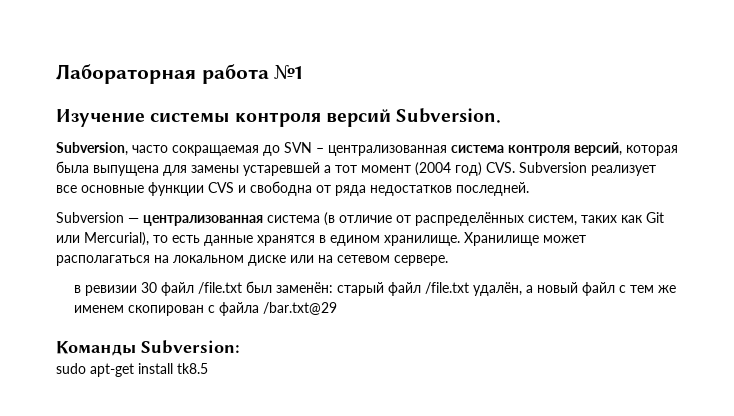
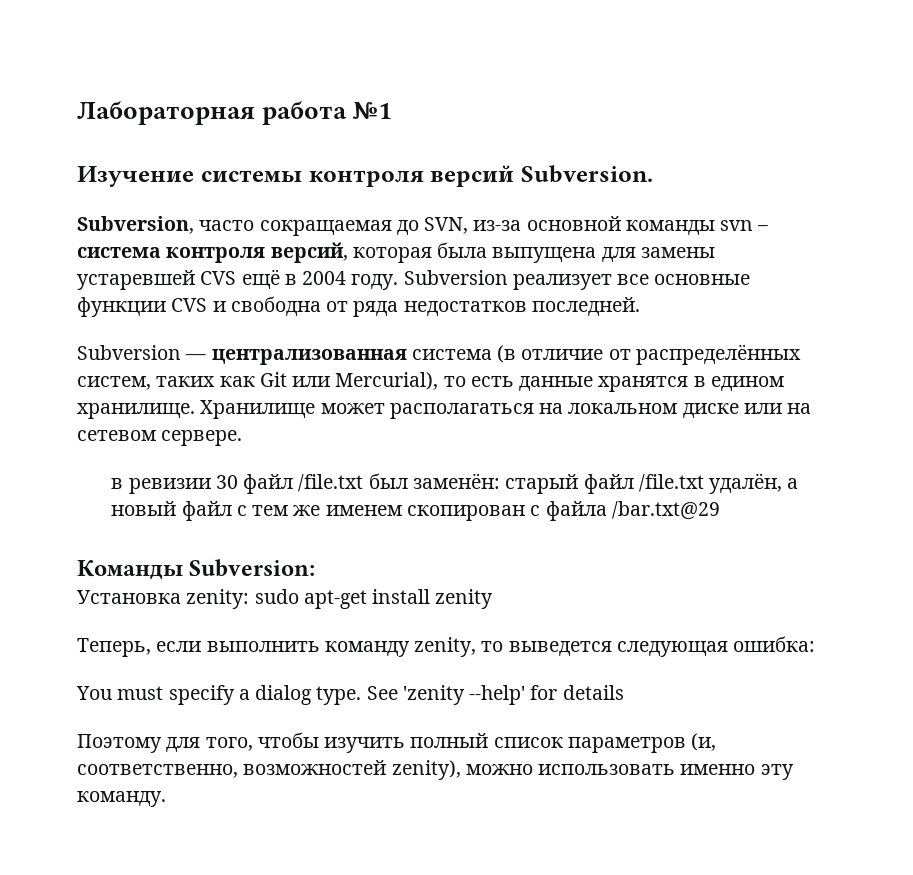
- Subversion, часто сокращаемая до SVN – централизованная система контроля версий, которая была выпущена для замены устаревшей а тот момент (2004 год) CVS. Subversion реализует все основные функции CVS и свободна от ряда недостатков последней.
+ Subversion, часто сокращаемая до SVN, из-за основной команды svn – система контроля версий, которая была выпущена для замены устаревшей CVS ещё в 2004 году. Subversion реализует все основные функции CVS и свободна от ряда недостатков последней.
- sudo apt-get install tk8.5
+ Установка zenity: sudo apt-get install zenity
+ Теперь, если выполнить команду zenity, то выведется следующая ошибка:
+ You must specify a dialog type. See 'zenity --help' for details
+ Поэтому для того, чтобы изучить полный список параметров (и, соответственно, возможностей zenity), можно использовать именно эту команду.

